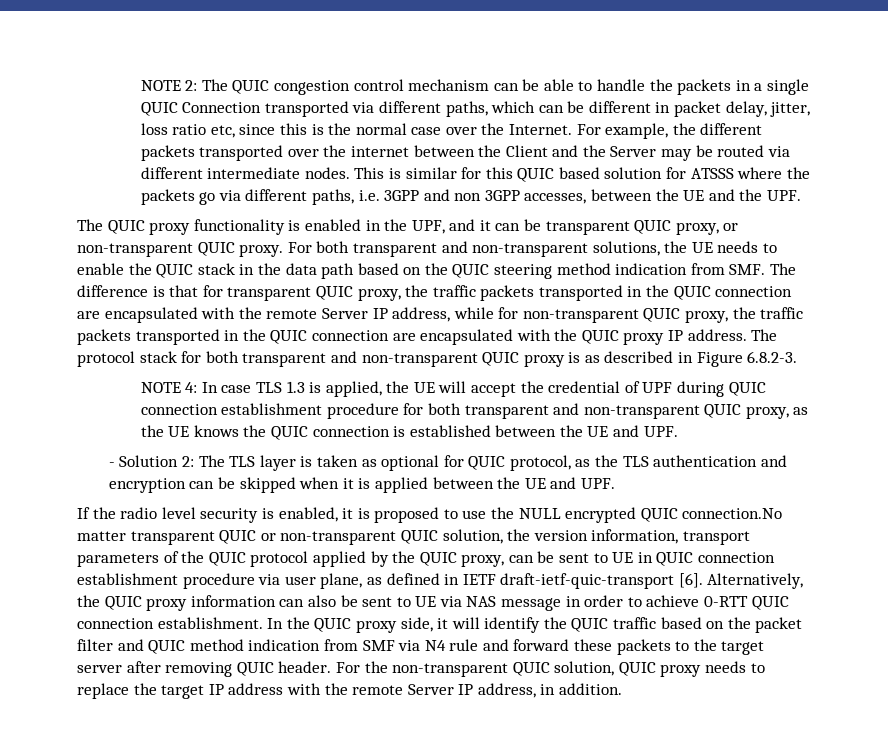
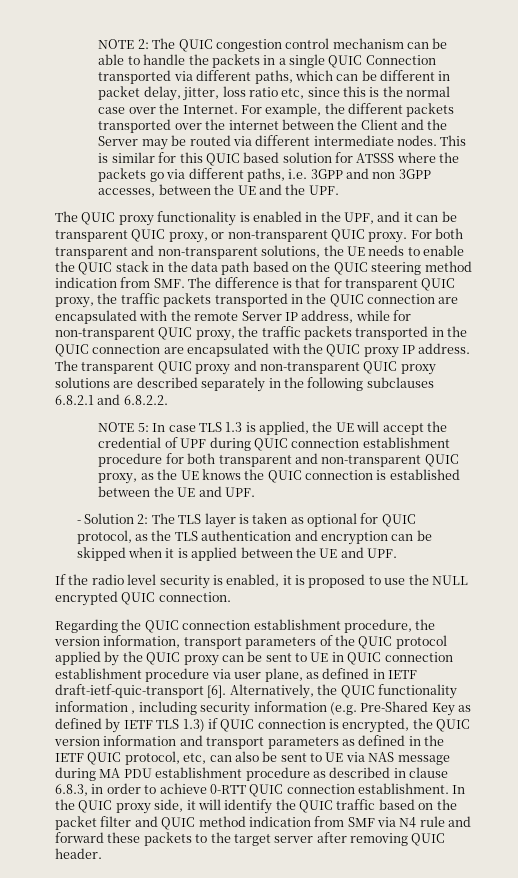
- The protocol stack for both transparent and non-transparent QUIC proxy is as described in Figure 6.8.2-3.
- NOTE 4: In case TLS 1.3 is applied, the UE will accept the credential of UPF during QUIC connection establishment procedure for both transparent and non-transparent QUIC proxy, as the UE knows the QUIC connection is established between the UE and UPF.
+ The transparent QUIC proxy and non-transparent QUIC proxy solutions are described separately in the following subclauses 6.8.2.1 and 6.8.2.2.
+ NOTE 5: In case TLS 1.3 is applied, the UE will accept the credential of UPF during QUIC connection establishment procedure for both transparent and non-transparent QUIC proxy, as the UE knows the QUIC connection is established between the UE and UPF.
- If the radio level security is enabled, it is proposed to use the NULL encrypted QUIC connection.No matter transparent QUIC or non-transparent QUIC solution, the version information, transport parameters of the QUIC protocol applied by the QUIC proxy, can be sent to UE in QUIC connection establishment procedure via user plane, as defined in IETF draft-ietf-quic-transport [6].
+ If the radio level security is enabled, it is proposed to use the NULL encrypted QUIC connection.
+ Regarding the QUIC connection establishment procedure, the version information, transport parameters of the QUIC protocol applied by the QUIC proxy can be sent to UE in QUIC connection establishment procedure via user plane, as defined in IETF draft-ietf-quic-transport [6].
- Alternatively, the QUIC proxy information can also be sent to UE via NAS message in order to achieve 0-RTT QUIC connection establishment.
+ Alternatively, the QUIC functionality information , including security information (e.g. Pre-Shared Key as defined by IETF TLS 1.3) if QUIC connection is encrypted, the QUIC version information and transport parameters as defined in the IETF QUIC protocol, etc, can also be sent to UE via NAS message during MA PDU establishment procedure as described in clause 6.8.3, in order to achieve 0-RTT QUIC connection establishment.
- For the non-transparent QUIC solution, QUIC proxy needs to replace the target IP address with the remote Server IP address, in addition.

